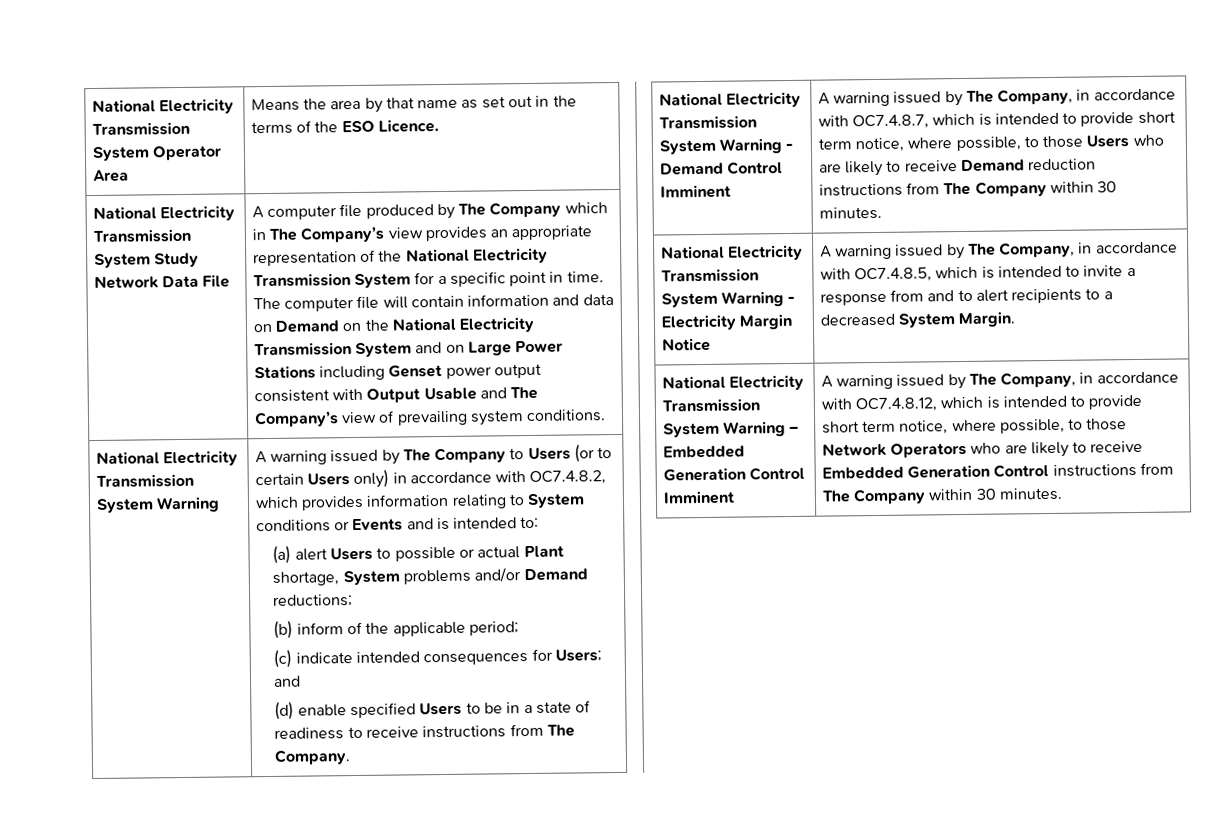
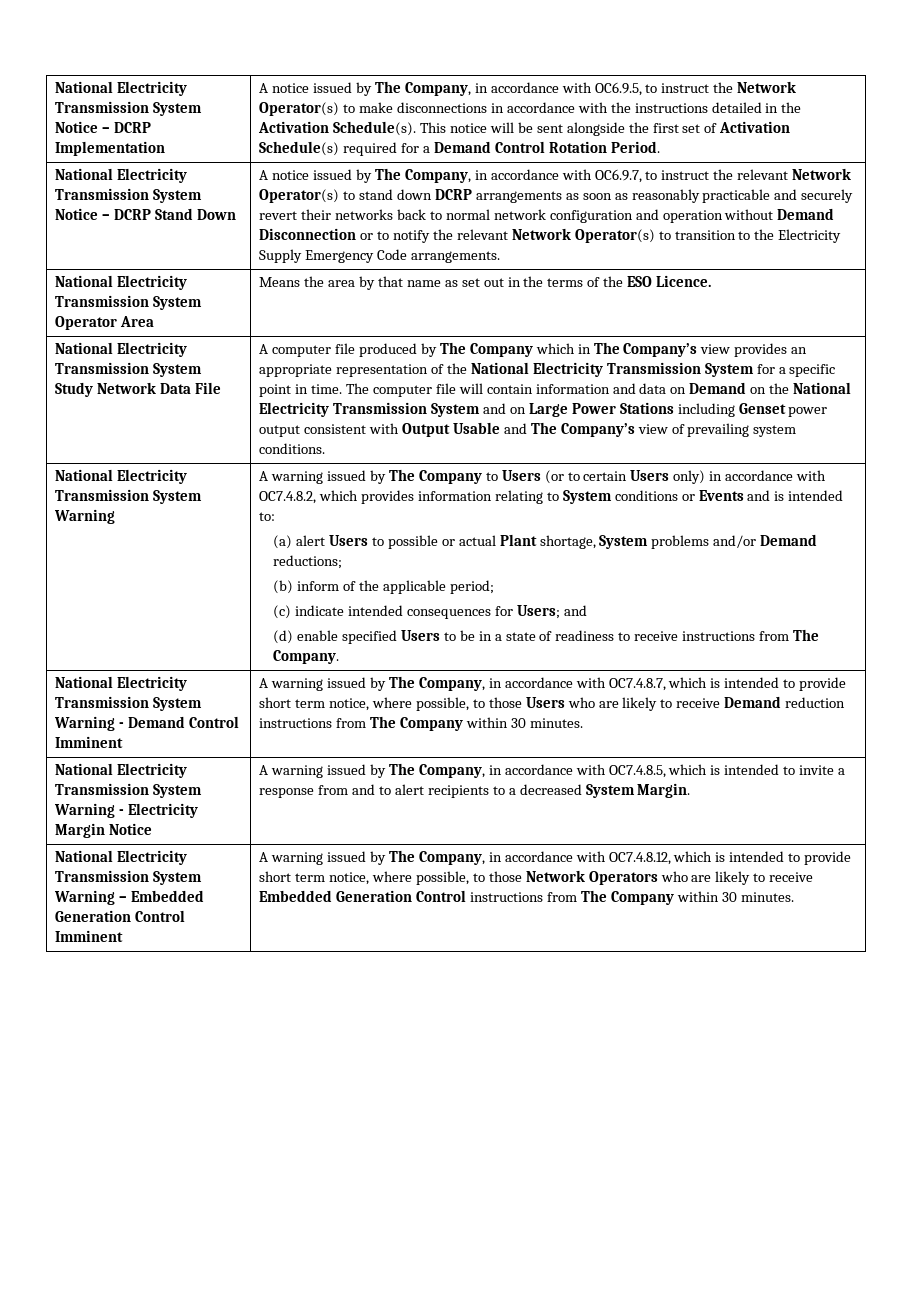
+ National Electricity Transmission System Notice – DCRP Implementation | A notice issued by The Company, in accordance with OC6.9.5, to instruct the Network Operator(s) to make disconnections in accordance with the instructions detailed in the Activation Schedule(s). This notice will be sent alongside the first set of Activation Schedule(s) required for a Demand Control Rotation Period.
+ National Electricity Transmission System Notice – DCRP Stand Down | A notice issued by The Company, in accordance with OC6.9.7, to instruct the relevant Network Operator(s) to stand down DCRP arrangements as soon as reasonably practicable and securely revert their networks back to normal network configuration and operation without Demand Disconnection or to notify the relevant Network Operator(s) to transition to the Electricity Supply Emergency Code arrangements.

